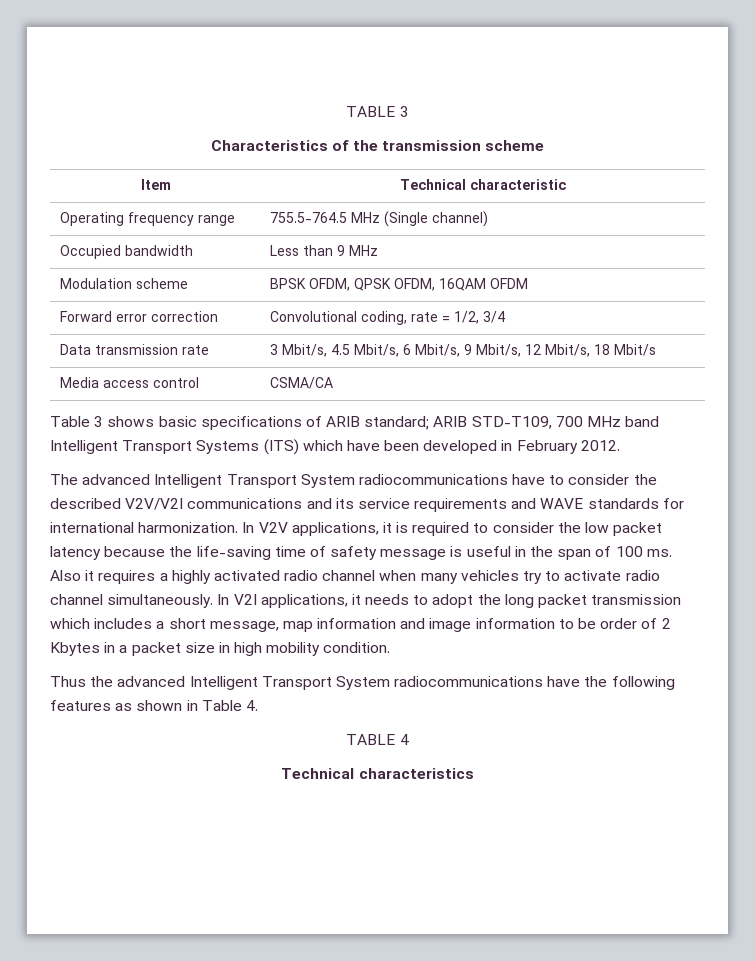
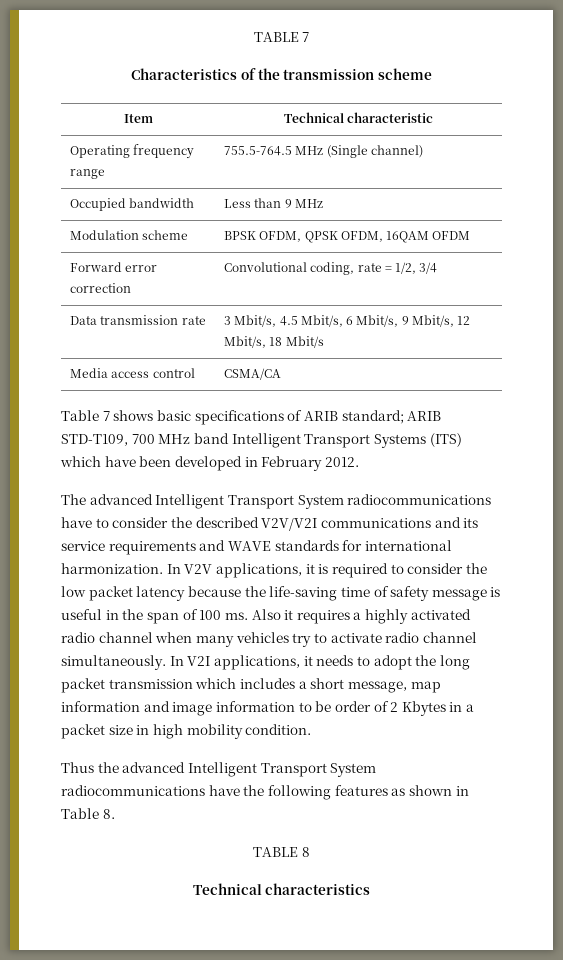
- TABLE 3
+ TABLE 7
- Table 3 shows basic specifications of ARIB standard; ARIB STD-T109, 700 MHz band Intelligent Transport Systems (ITS) which have been developed in February 2012.
+ Table 7 shows basic specifications of ARIB standard; ARIB STD-T109, 700 MHz band Intelligent Transport Systems (ITS) which have been developed in February 2012.
- Thus the advanced Intelligent Transport System radiocommunications have the following features as shown in Table 4.
- TABLE 4
+ Thus the advanced Intelligent Transport System radiocommunications have the following features as shown in Table 8.
+ TABLE 8

